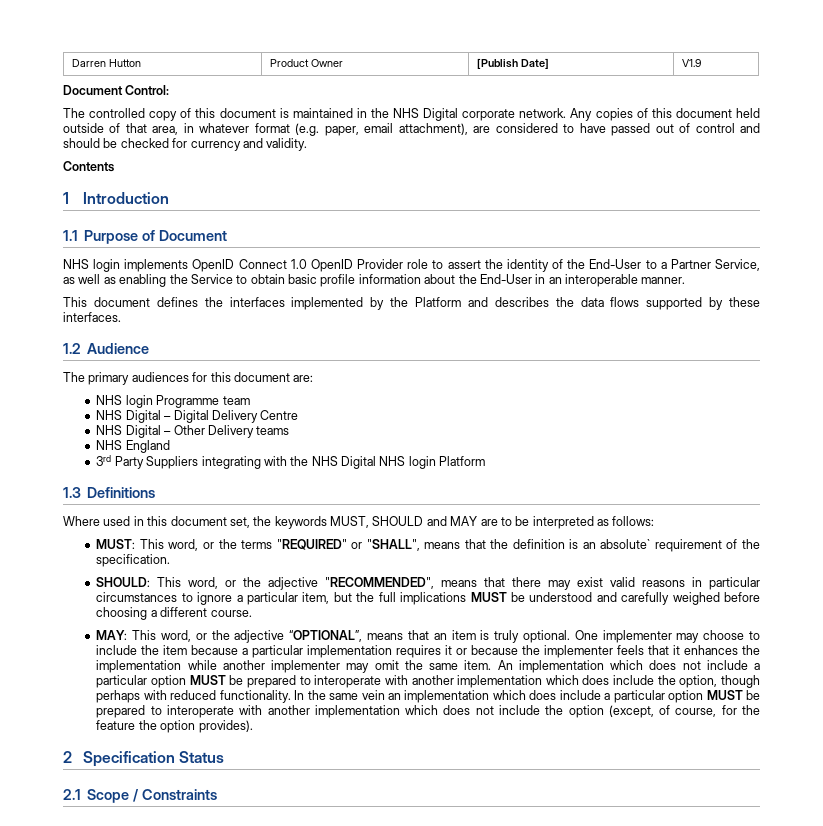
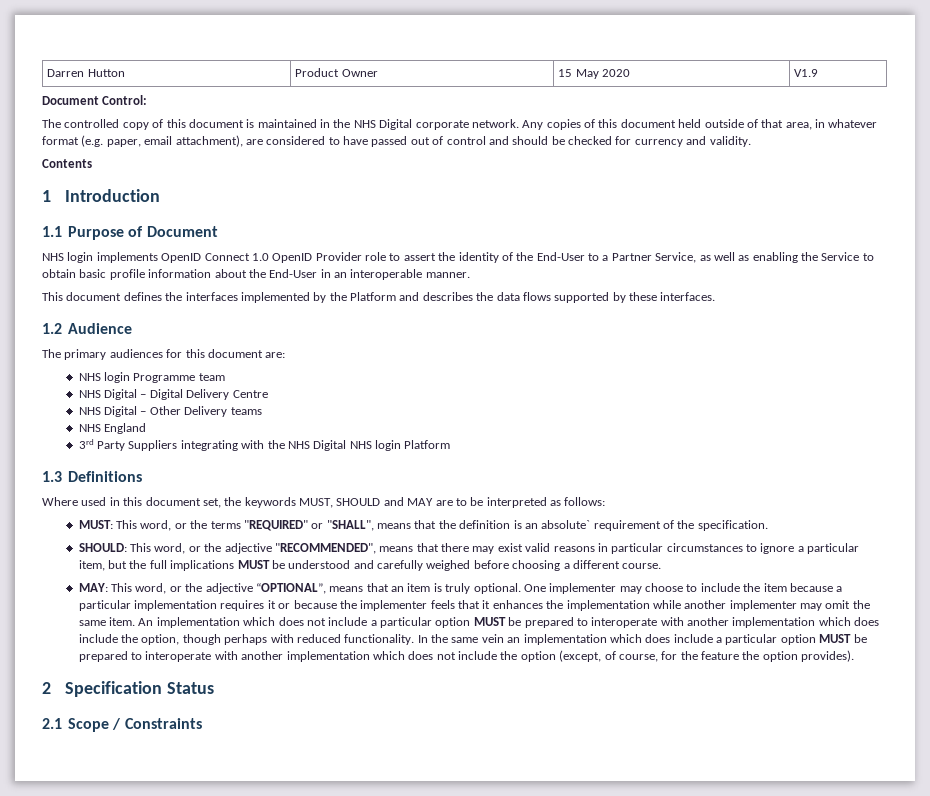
- Darren Hutton | Product Owner | [Publish Date] | V1.9
+ Darren Hutton | Product Owner | 15 May 2020 | V1.9

